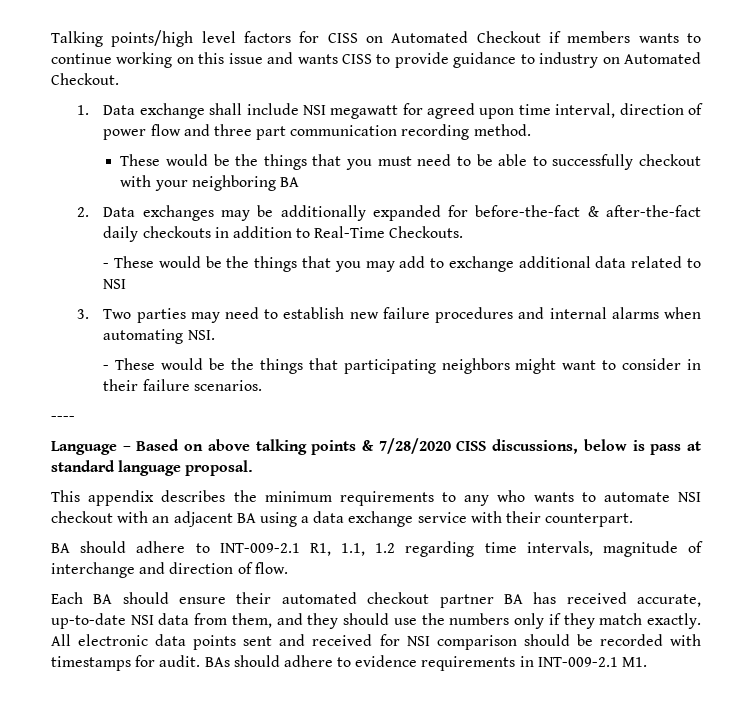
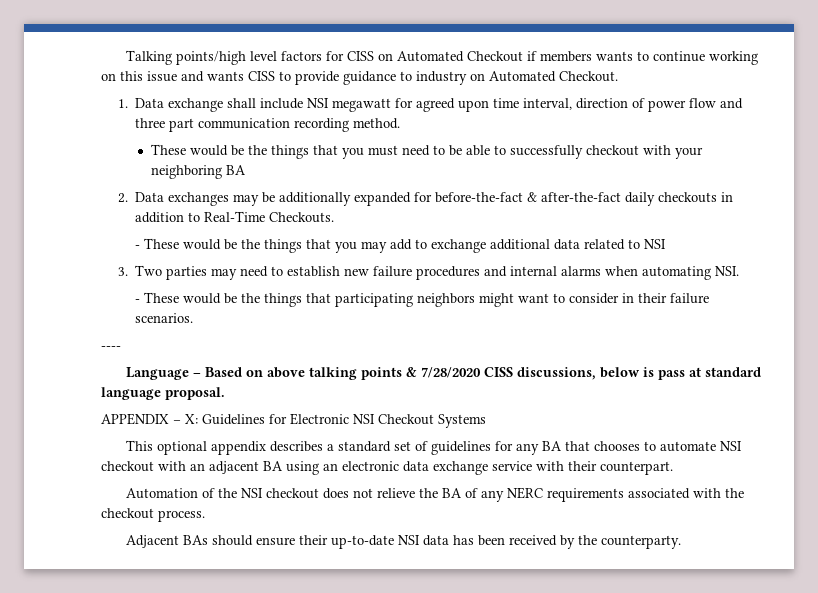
+ APPENDIX – X: Guidelines for Electronic NSI Checkout Systems
- This appendix describes the minimum requirements to any who wants to automate NSI checkout with an adjacent BA using a data exchange service with their counterpart.
+ This optional appendix describes a standard set of guidelines for any BA that chooses to automate NSI checkout with an adjacent BA using an electronic data exchange service with their counterpart.
- BA should adhere to INT-009-2.1 R1, 1.1, 1.2 regarding time intervals, magnitude of interchange and direction of flow.
- Each BA should ensure their automated checkout partner BA has received accurate, up-to-date NSI data from them, and they should use the numbers only if they match exactly. All electronic data points sent and received for NSI comparison should be recorded with timestamps for audit. BAs should adhere to evidence requirements in INT-009-2.1 M1.
+ Automation of the NSI checkout does not relieve the BA of any NERC requirements associated with the checkout process.
+ Adjacent BAs should ensure their up-to-date NSI data has been received by the counterparty.

